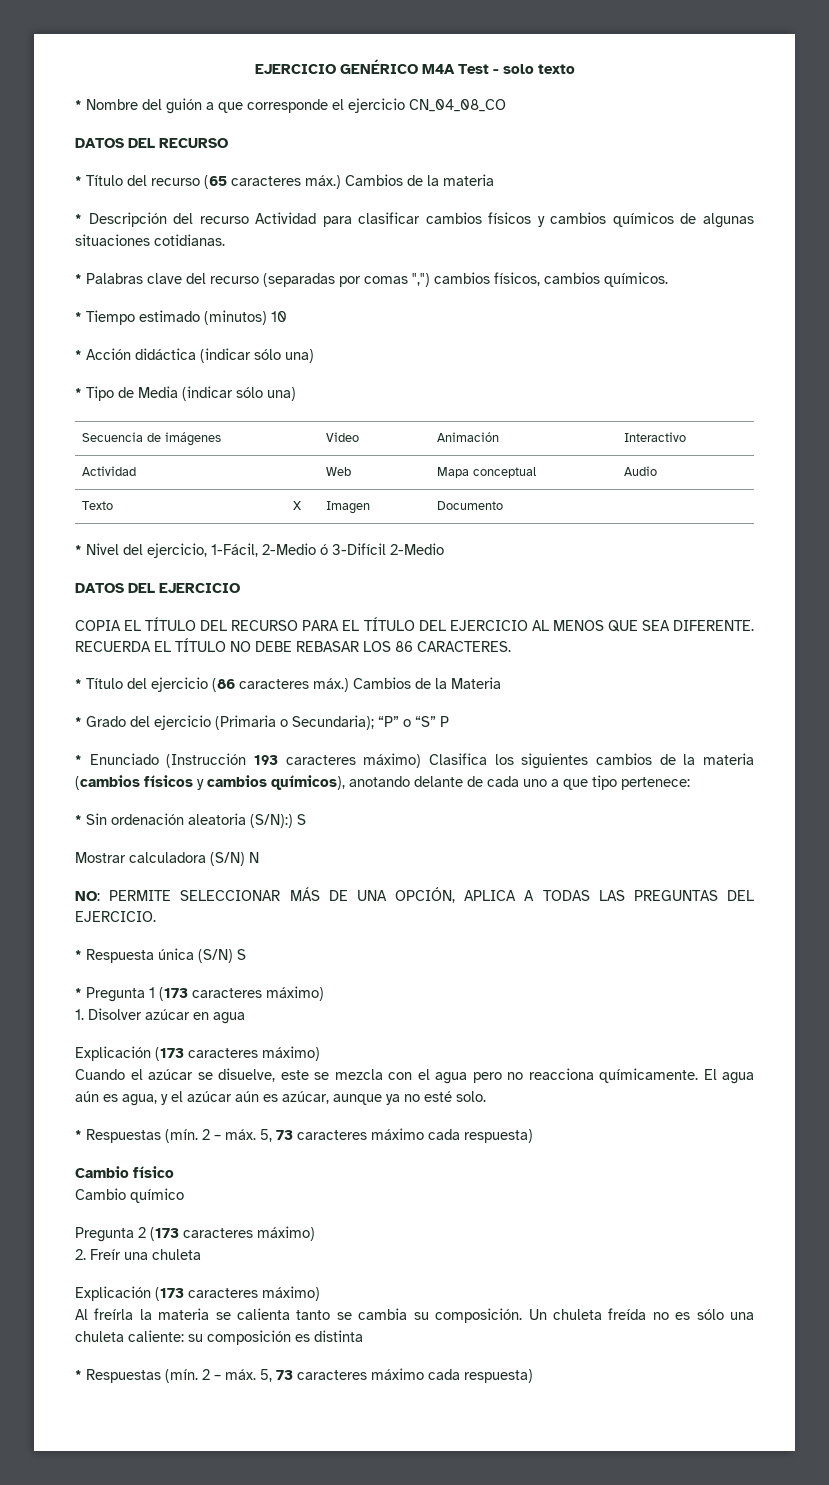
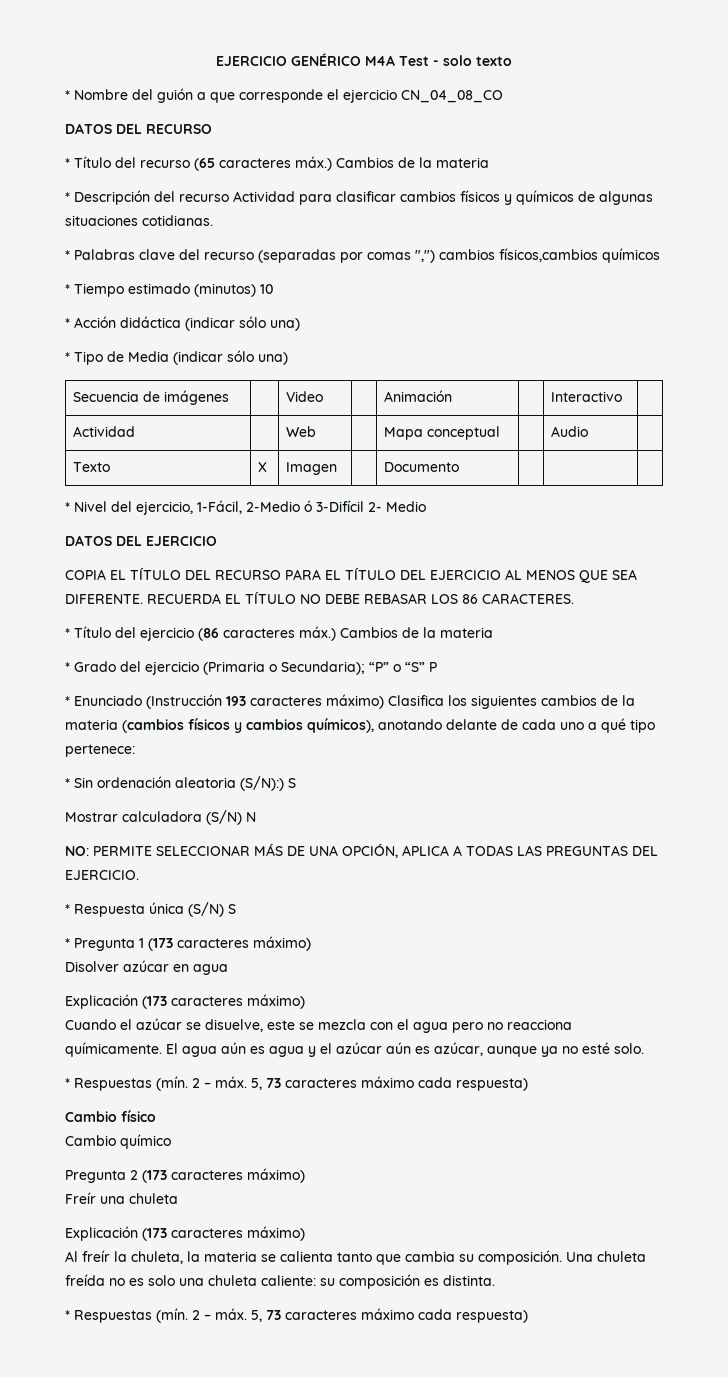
- * Descripción del recurso Actividad para clasificar cambios físicos y cambios químicos de algunas situaciones cotidianas.
+ * Descripción del recurso Actividad para clasificar cambios físicos y químicos de algunas situaciones cotidianas.
- * Palabras clave del recurso (separadas por comas ",") cambios físicos, cambios químicos.
+ * Palabras clave del recurso (separadas por comas ",") cambios físicos,cambios químicos
- * Nivel del ejercicio, 1-Fácil, 2-Medio ó 3-Difícil 2-Medio
+ * Nivel del ejercicio, 1-Fácil, 2-Medio ó 3-Difícil 2- Medio
- * Título del ejercicio (86 caracteres máx.) Cambios de la Materia
+ * Título del ejercicio (86 caracteres máx.) Cambios de la materia
- * Enunciado (Instrucción 193 caracteres máximo) Clasifica los siguientes cambios de la materia (cambios físicos y cambios químicos), anotando delante de cada uno a que tipo pertenece:
+ * Enunciado (Instrucción 193 caracteres máximo) Clasifica los siguientes cambios de la materia (cambios físicos y cambios químicos), anotando delante de cada uno a qué tipo pertenece:
- 1. Disolver azúcar en agua
+ Disolver azúcar en agua
- El agua aún es agua, y el azúcar aún es azúcar, aunque ya no esté solo.
+ El agua aún es agua y el azúcar aún es azúcar, aunque ya no esté solo.
- 2. Freír una chuleta
+ Freír una chuleta
- Al freírla la materia se calienta tanto se cambia su composición.
+ Al freír la chuleta, la materia se calienta tanto que cambia su composición.
- Un chuleta freída no es sólo una chuleta caliente: su composición es distinta
+ Una chuleta freída no es solo una chuleta caliente: su composición es distinta.

